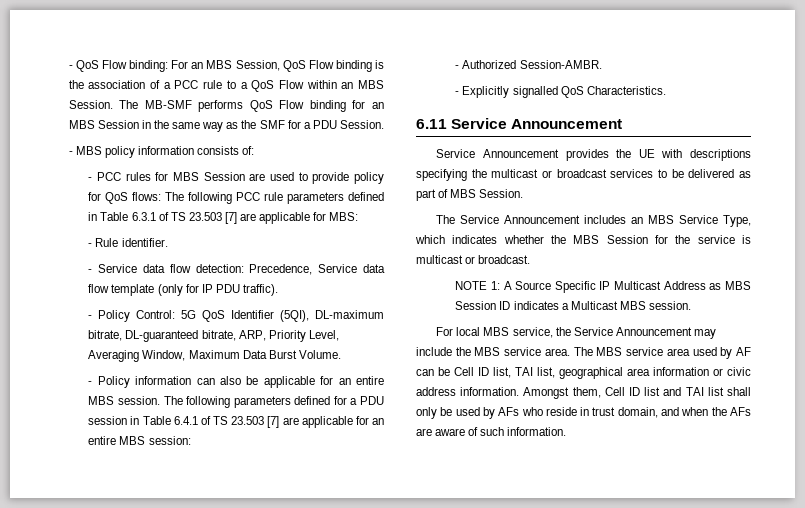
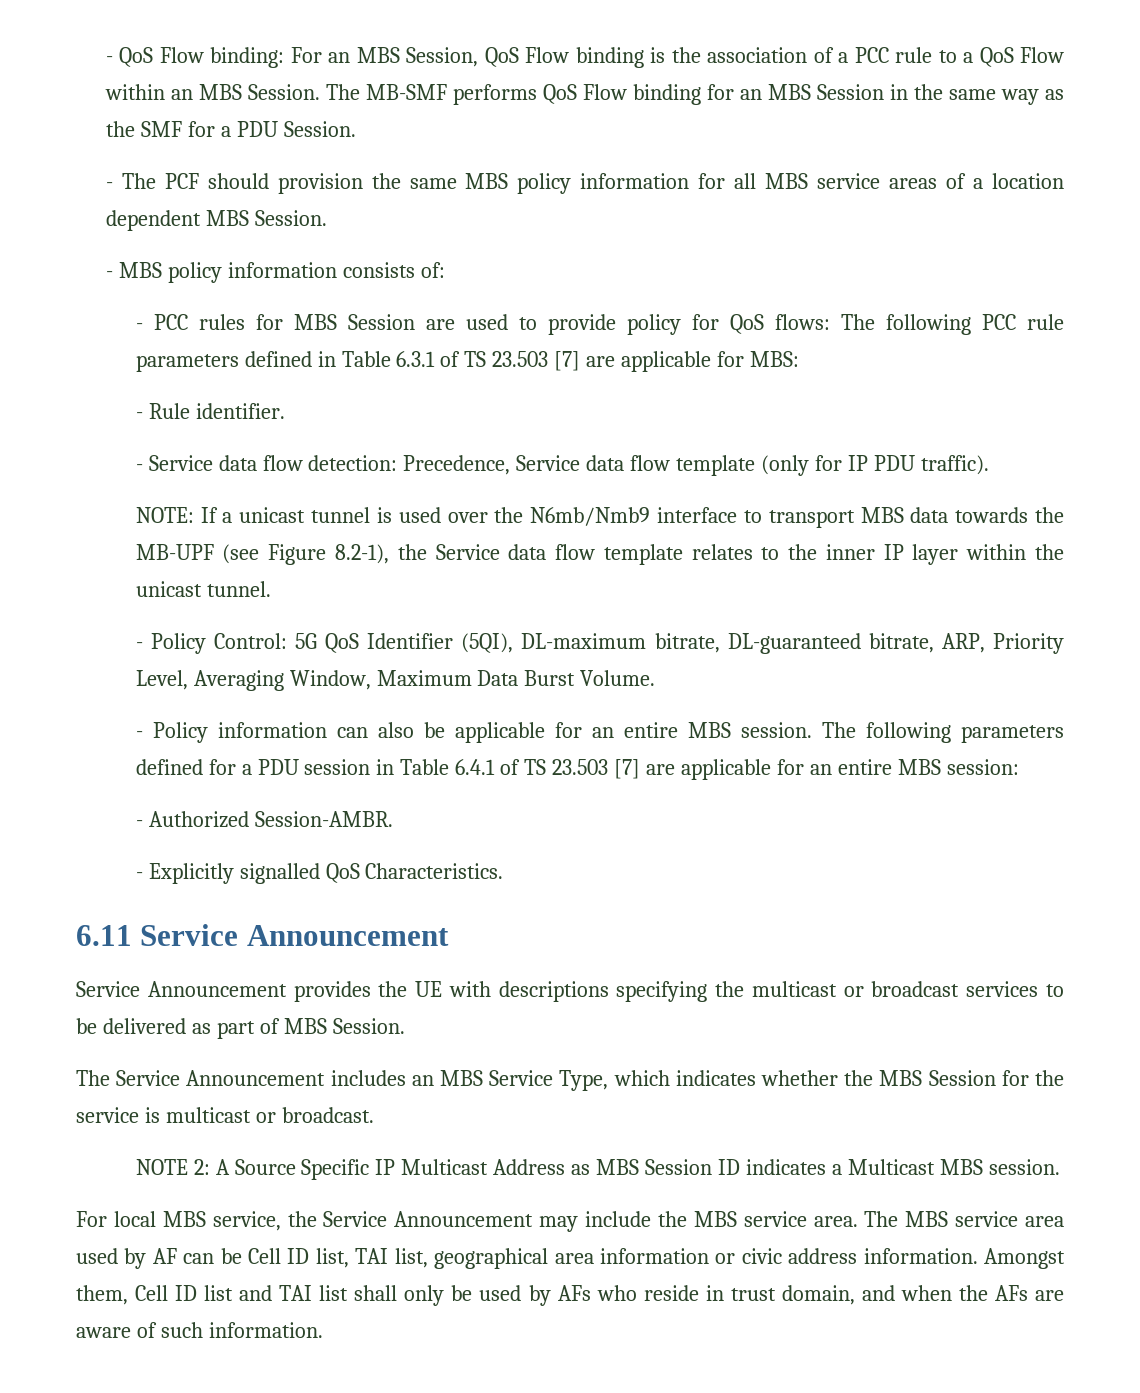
+ - The PCF should provision the same MBS policy information for all MBS service areas of a location dependent MBS Session.
+ NOTE: If a unicast tunnel is used over the N6mb/Nmb9 interface to transport MBS data towards the MB-UPF (see Figure 8.2-1), the Service data flow template relates to the inner IP layer within the unicast tunnel.
- NOTE 1: A Source Specific IP Multicast Address as MBS Session ID indicates a Multicast MBS session.
+ NOTE 2: A Source Specific IP Multicast Address as MBS Session ID indicates a Multicast MBS session.

